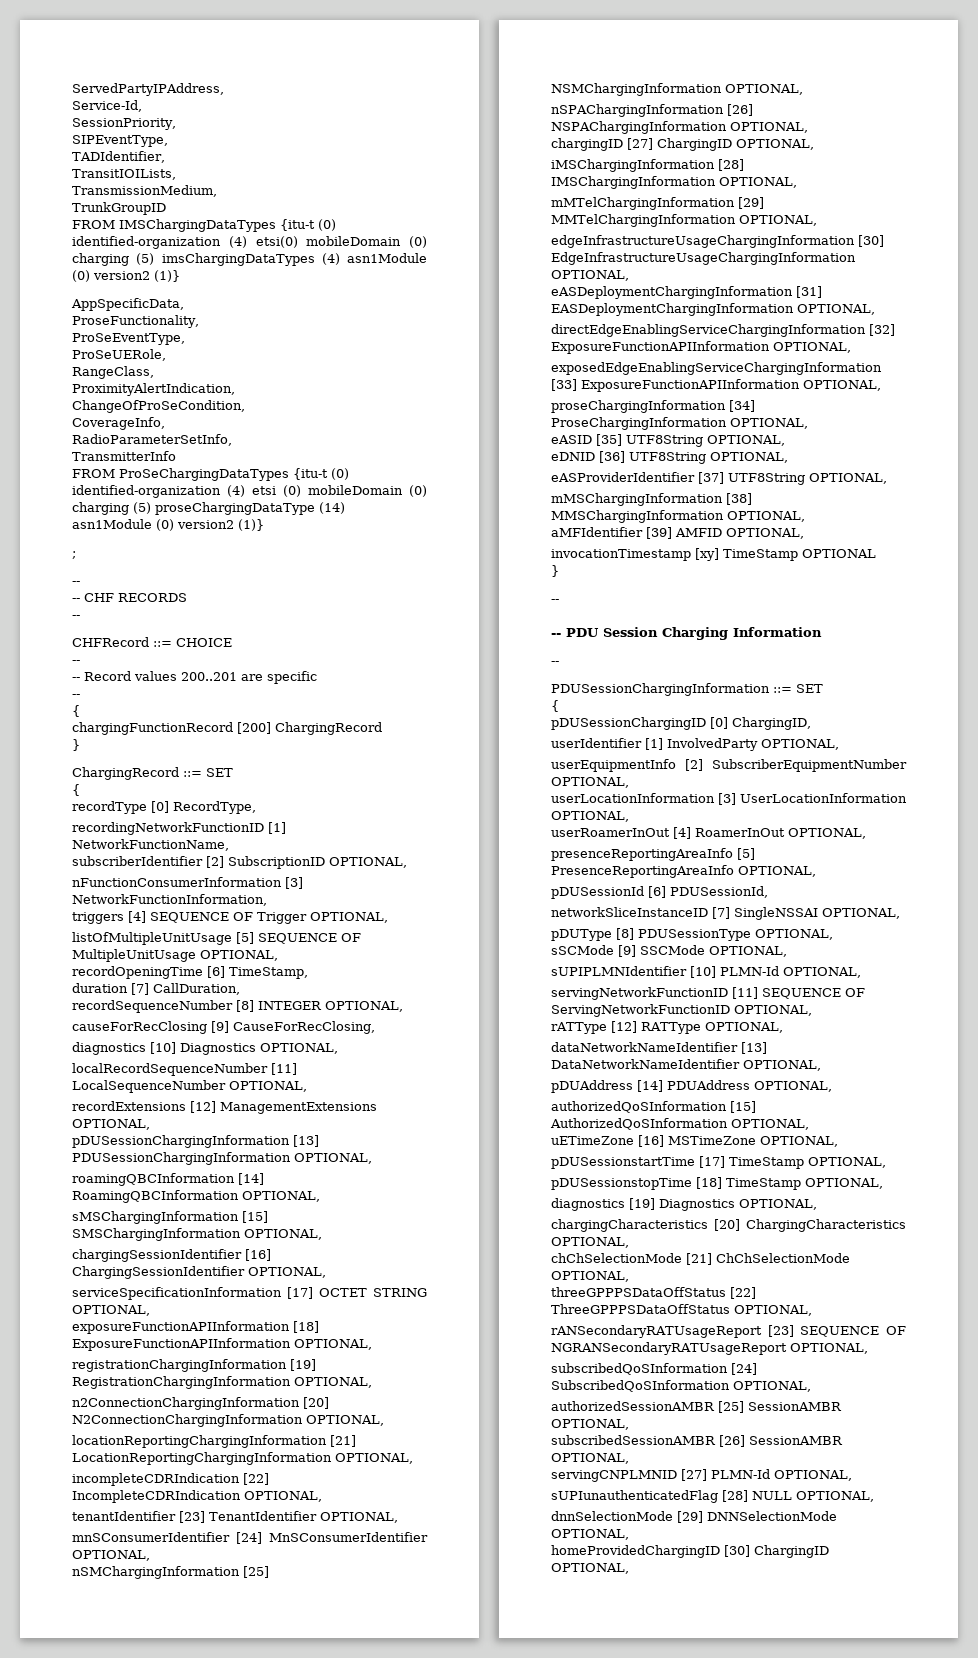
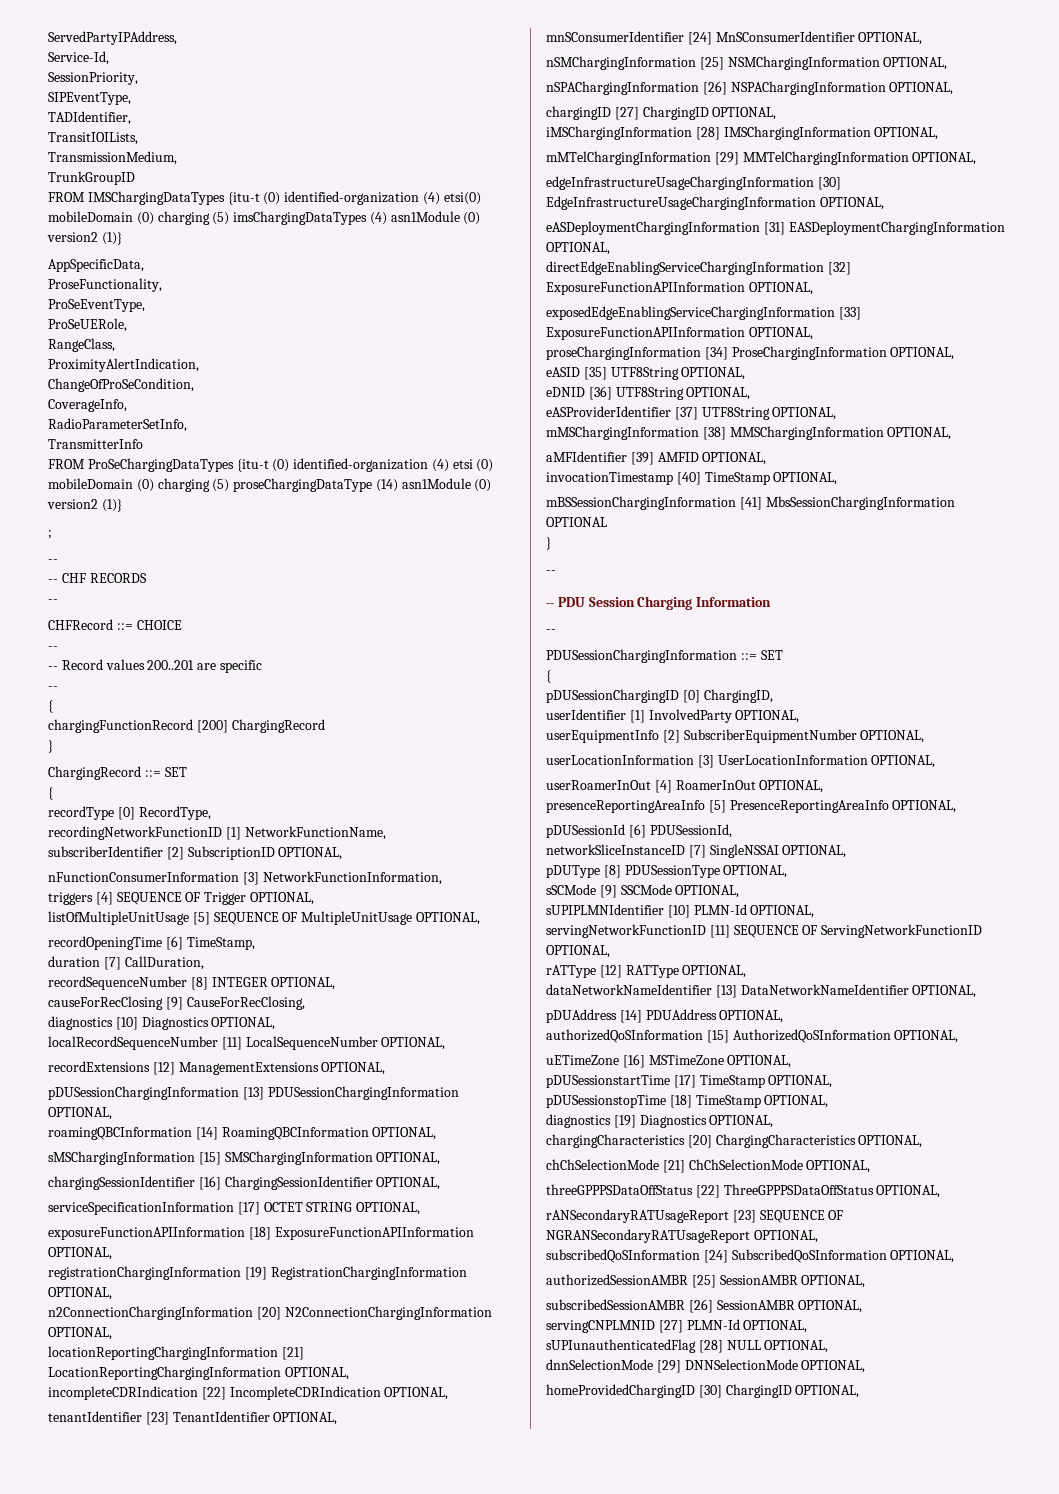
- invocationTimestamp [xy] TimeStamp OPTIONAL
+ invocationTimestamp [40] TimeStamp OPTIONAL,
+ mBSSessionChargingInformation [41] MbsSessionChargingInformation OPTIONAL

